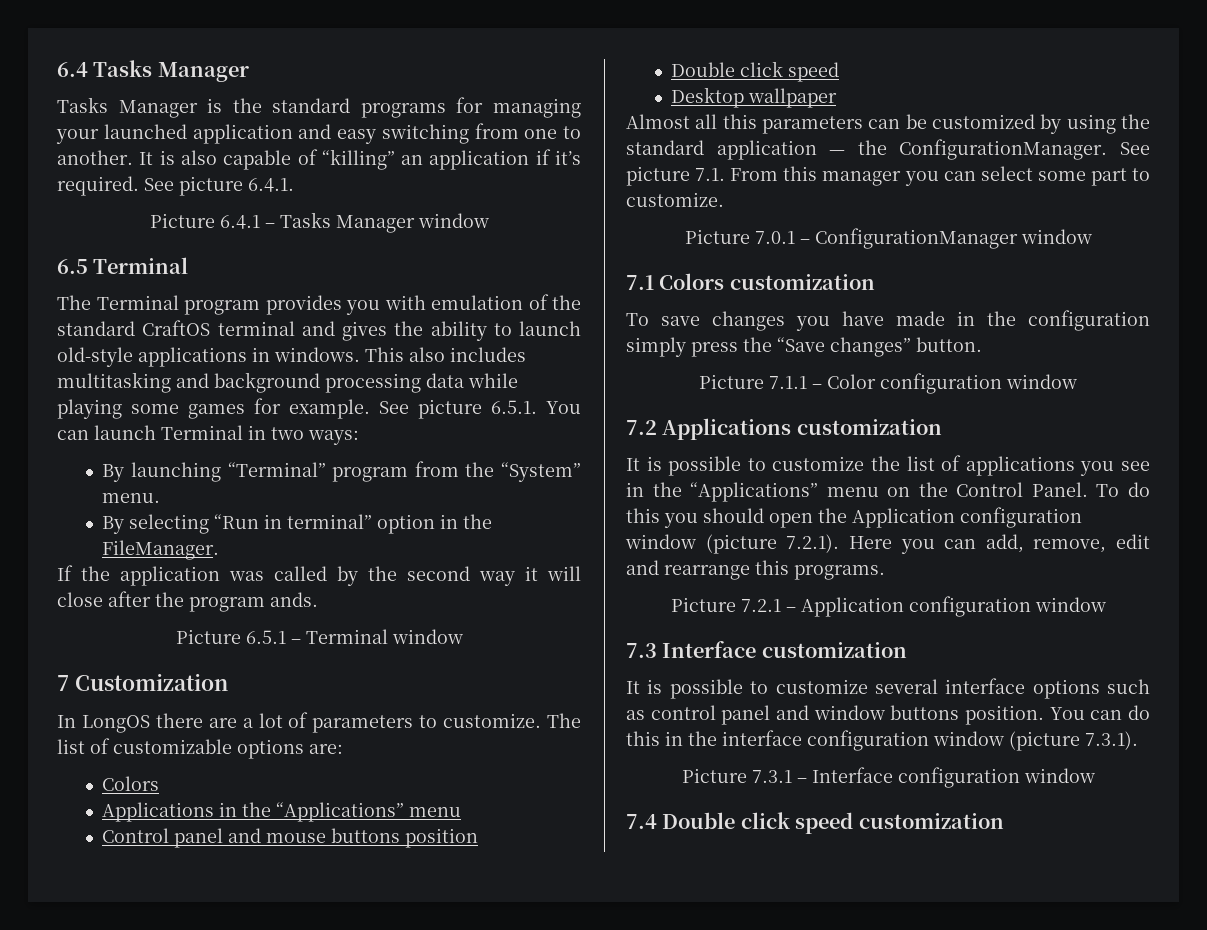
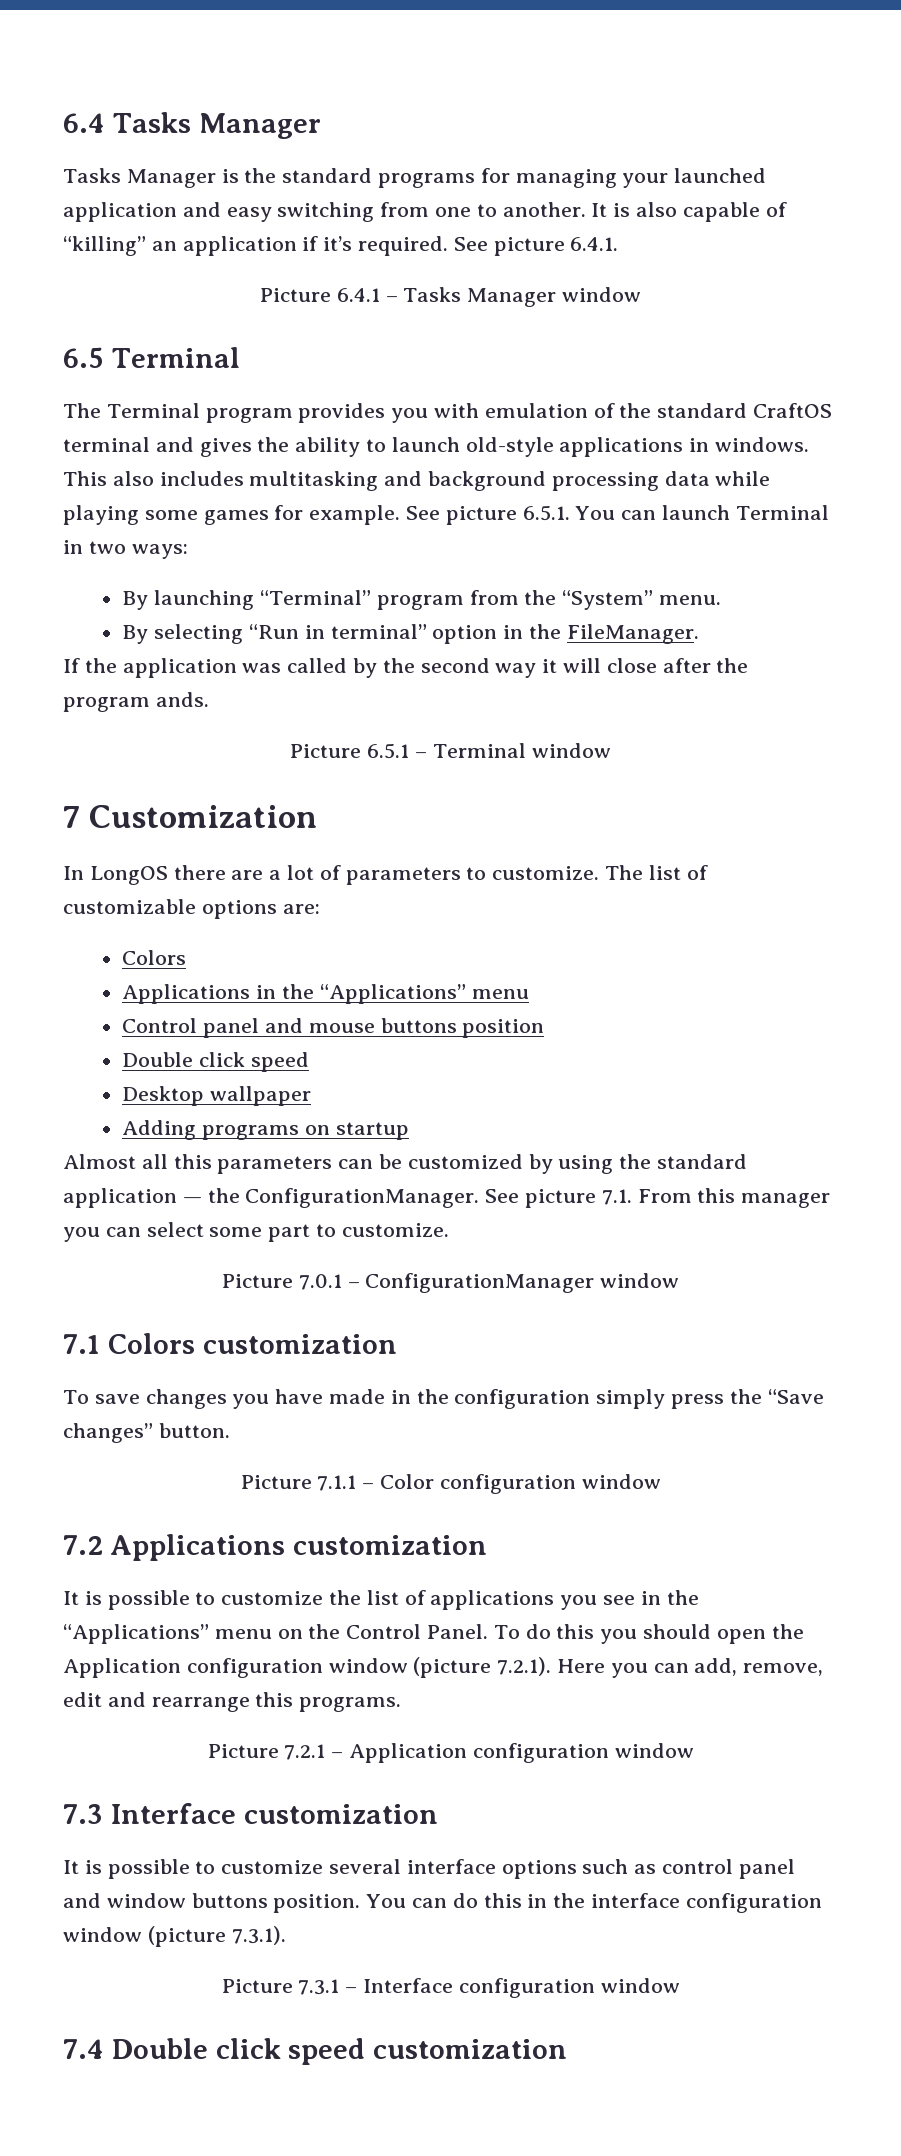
+ Adding programs on startup

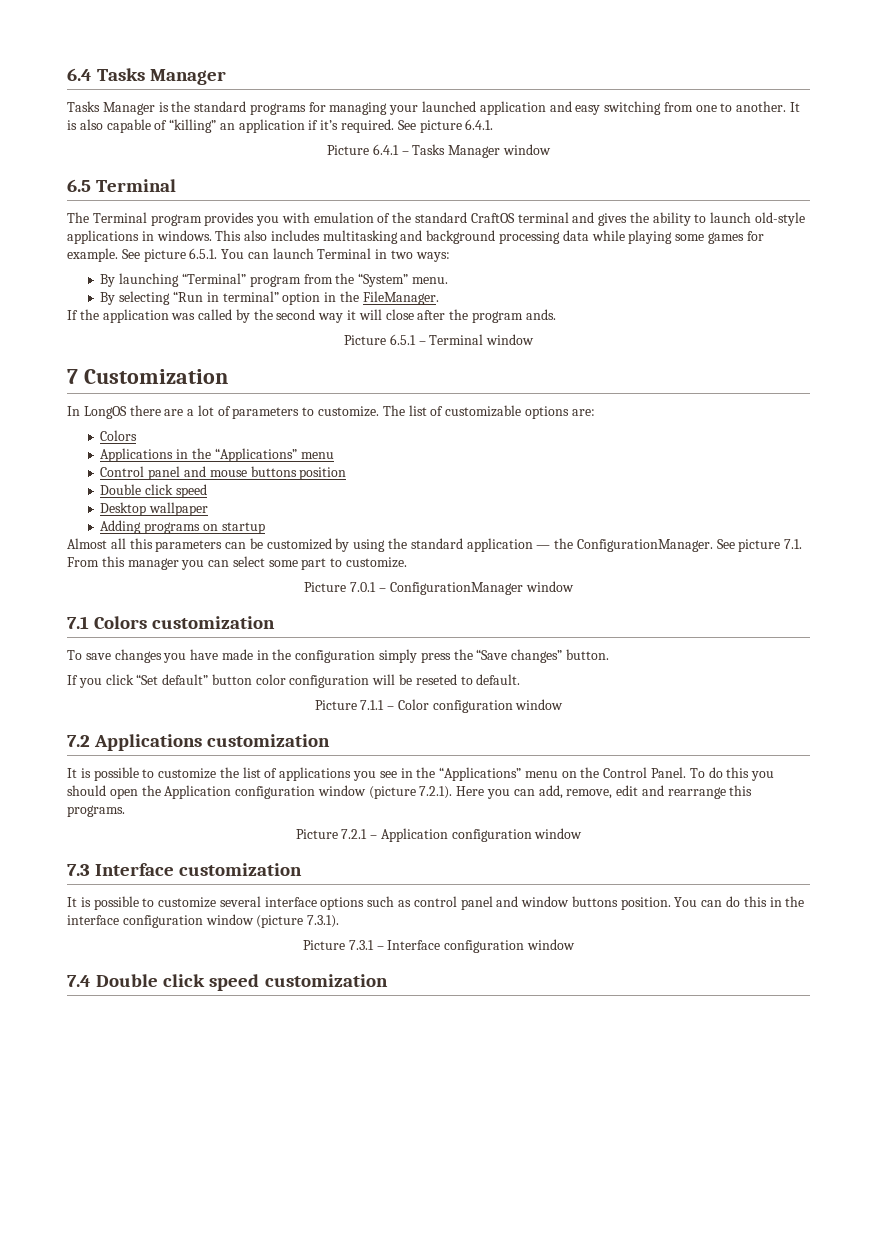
+ If you click “Set default” button color configuration will be reseted to default.

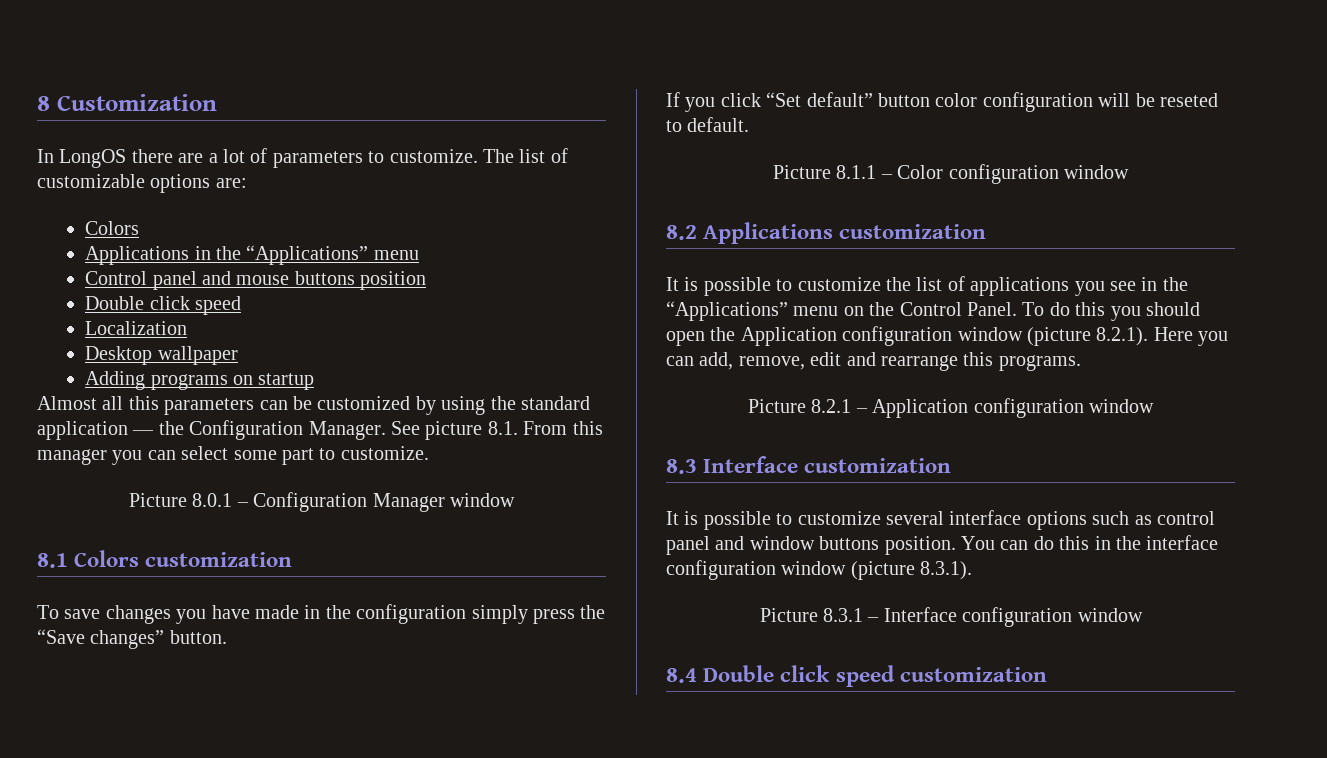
- 6.4 Tasks Manager
- Tasks Manager is the standard programs for managing your launched application and easy switching from one to another. It is also capable of “killing” an application if it’s required. See picture 6.4.1.
- Picture 6.4.1 – Tasks Manager window
- 6.5 Terminal
- The Terminal program provides you with emulation of the standard CraftOS terminal and gives the ability to launch old-style applications in windows. This also includes multitasking and background processing data while playing some games for example. See picture 6.5.1. You can launch Terminal in two ways:
- By launching “Terminal” program from the “System” menu.
- By selecting “Run in terminal” option in the FileManager.
- If the application was called by the second way it will close after the program ands.
- Picture 6.5.1 – Terminal window
- 7 Customization
+ 8 Customization
+ Localization
- Almost all this parameters can be customized by using the standard application — the ConfigurationManager. See picture 7.1. From this manager you can select some part to customize.
+ Almost all this parameters can be customized by using the standard application — the Configuration Manager. See picture 8.1. From this manager you can select some part to customize.
- Picture 7.0.1 – ConfigurationManager window
- 7.1 Colors customization
+ Picture 8.0.1 – Configuration Manager window
+ 8.1 Colors customization
- Picture 7.1.1 – Color configuration window
+ Picture 8.1.1 – Color configuration window
- 7.2 Applications customization
+ 8.2 Applications customization
- To do this you should open the Application configuration window (picture 7.2.1). Here you can add, remove, edit and rearrange this programs.
+ To do this you should open the Application configuration window (picture 8.2.1). Here you can add, remove, edit and rearrange this programs.
- Picture 7.2.1 – Application configuration window
+ Picture 8.2.1 – Application configuration window
- 7.3 Interface customization
+ 8.3 Interface customization
- You can do this in the interface configuration window (picture 7.3.1).
- Picture 7.3.1 – Interface configuration window
+ You can do this in the interface configuration window (picture 8.3.1).
+ Picture 8.3.1 – Interface configuration window
- 7.4 Double click speed customization
+ 8.4 Double click speed customization

